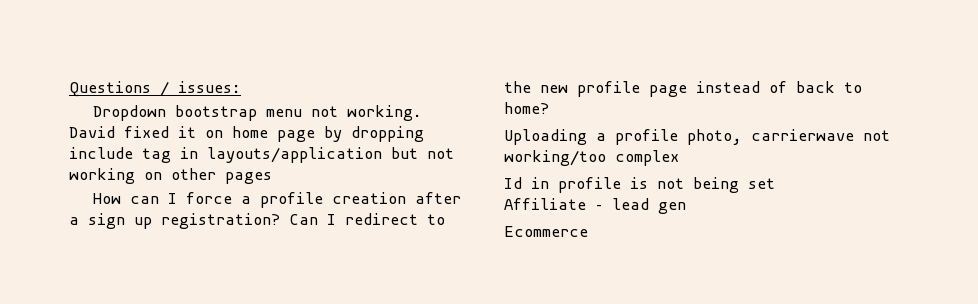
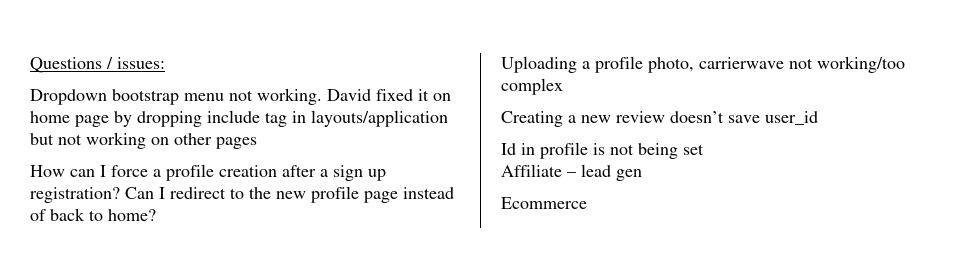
+ Creating a new review doesn’t save user_id

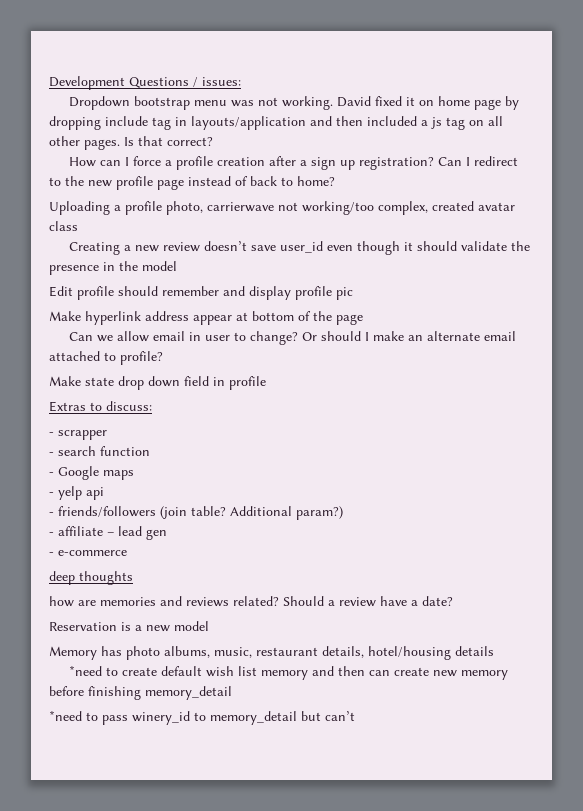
- Questions / issues:
+ Development Questions / issues:
- Dropdown bootstrap menu not working.
+ Dropdown bootstrap menu was not working.
- David fixed it on home page by dropping include tag in layouts/application but not working on other pages
+ David fixed it on home page by dropping include tag in layouts/application and then included a js tag on all other pages. Is that correct?
- Uploading a profile photo, carrierwave not working/too complex
+ Uploading a profile photo, carrierwave not working/too complex, created avatar class
- Creating a new review doesn’t save user_id
- Id in profile is not being set
- Affiliate – lead gen
- Ecommerce
+ Creating a new review doesn’t save user_id even though it should validate the presence in the model
+ Edit profile should remember and display profile pic
+ Make hyperlink address appear at bottom of the page
+ Can we allow email in user to change? Or should I make an alternate email attached to profile?
+ Make state drop down field in profile
+ Extras to discuss:
+ - scrapper
+ - search function
+ - Google maps
+ - yelp api
+ - friends/followers (join table? Additional param?)
+ - affiliate – lead gen
+ - e-commerce
+ deep thoughts
+ how are memories and reviews related? Should a review have a date?
+ Reservation is a new model
+ Memory has photo albums, music, restaurant details, hotel/housing details
+ *need to create default wish list memory and then can create new memory before finishing memory_detail
+ *need to pass winery_id to memory_detail but can’t

